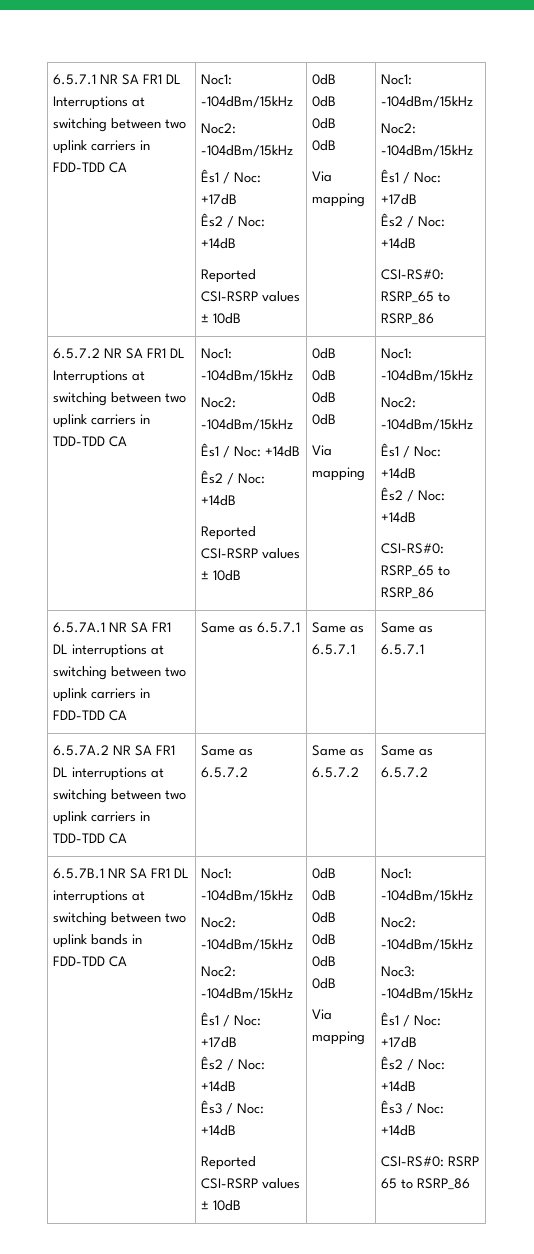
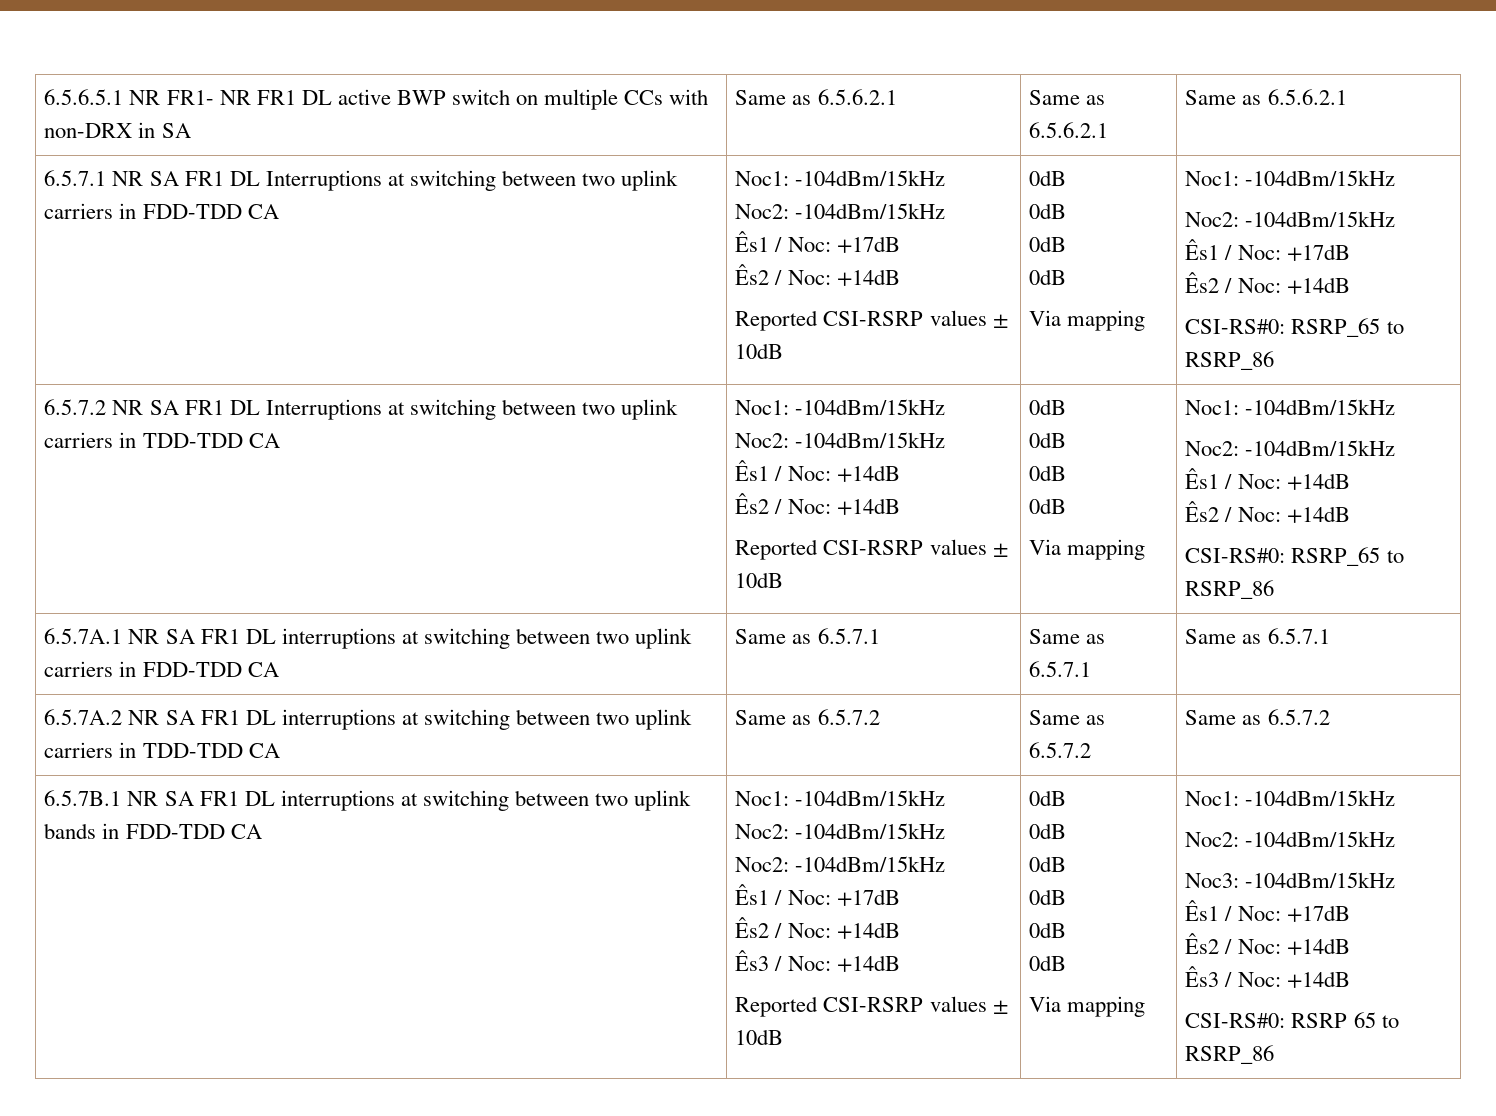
+ 6.5.6.5.1 NR FR1- NR FR1 DL active BWP switch on multiple CCs with non-DRX in SA | Same as 6.5.6.2.1 | Same as 6.5.6.2.1 | Same as 6.5.6.2.1

